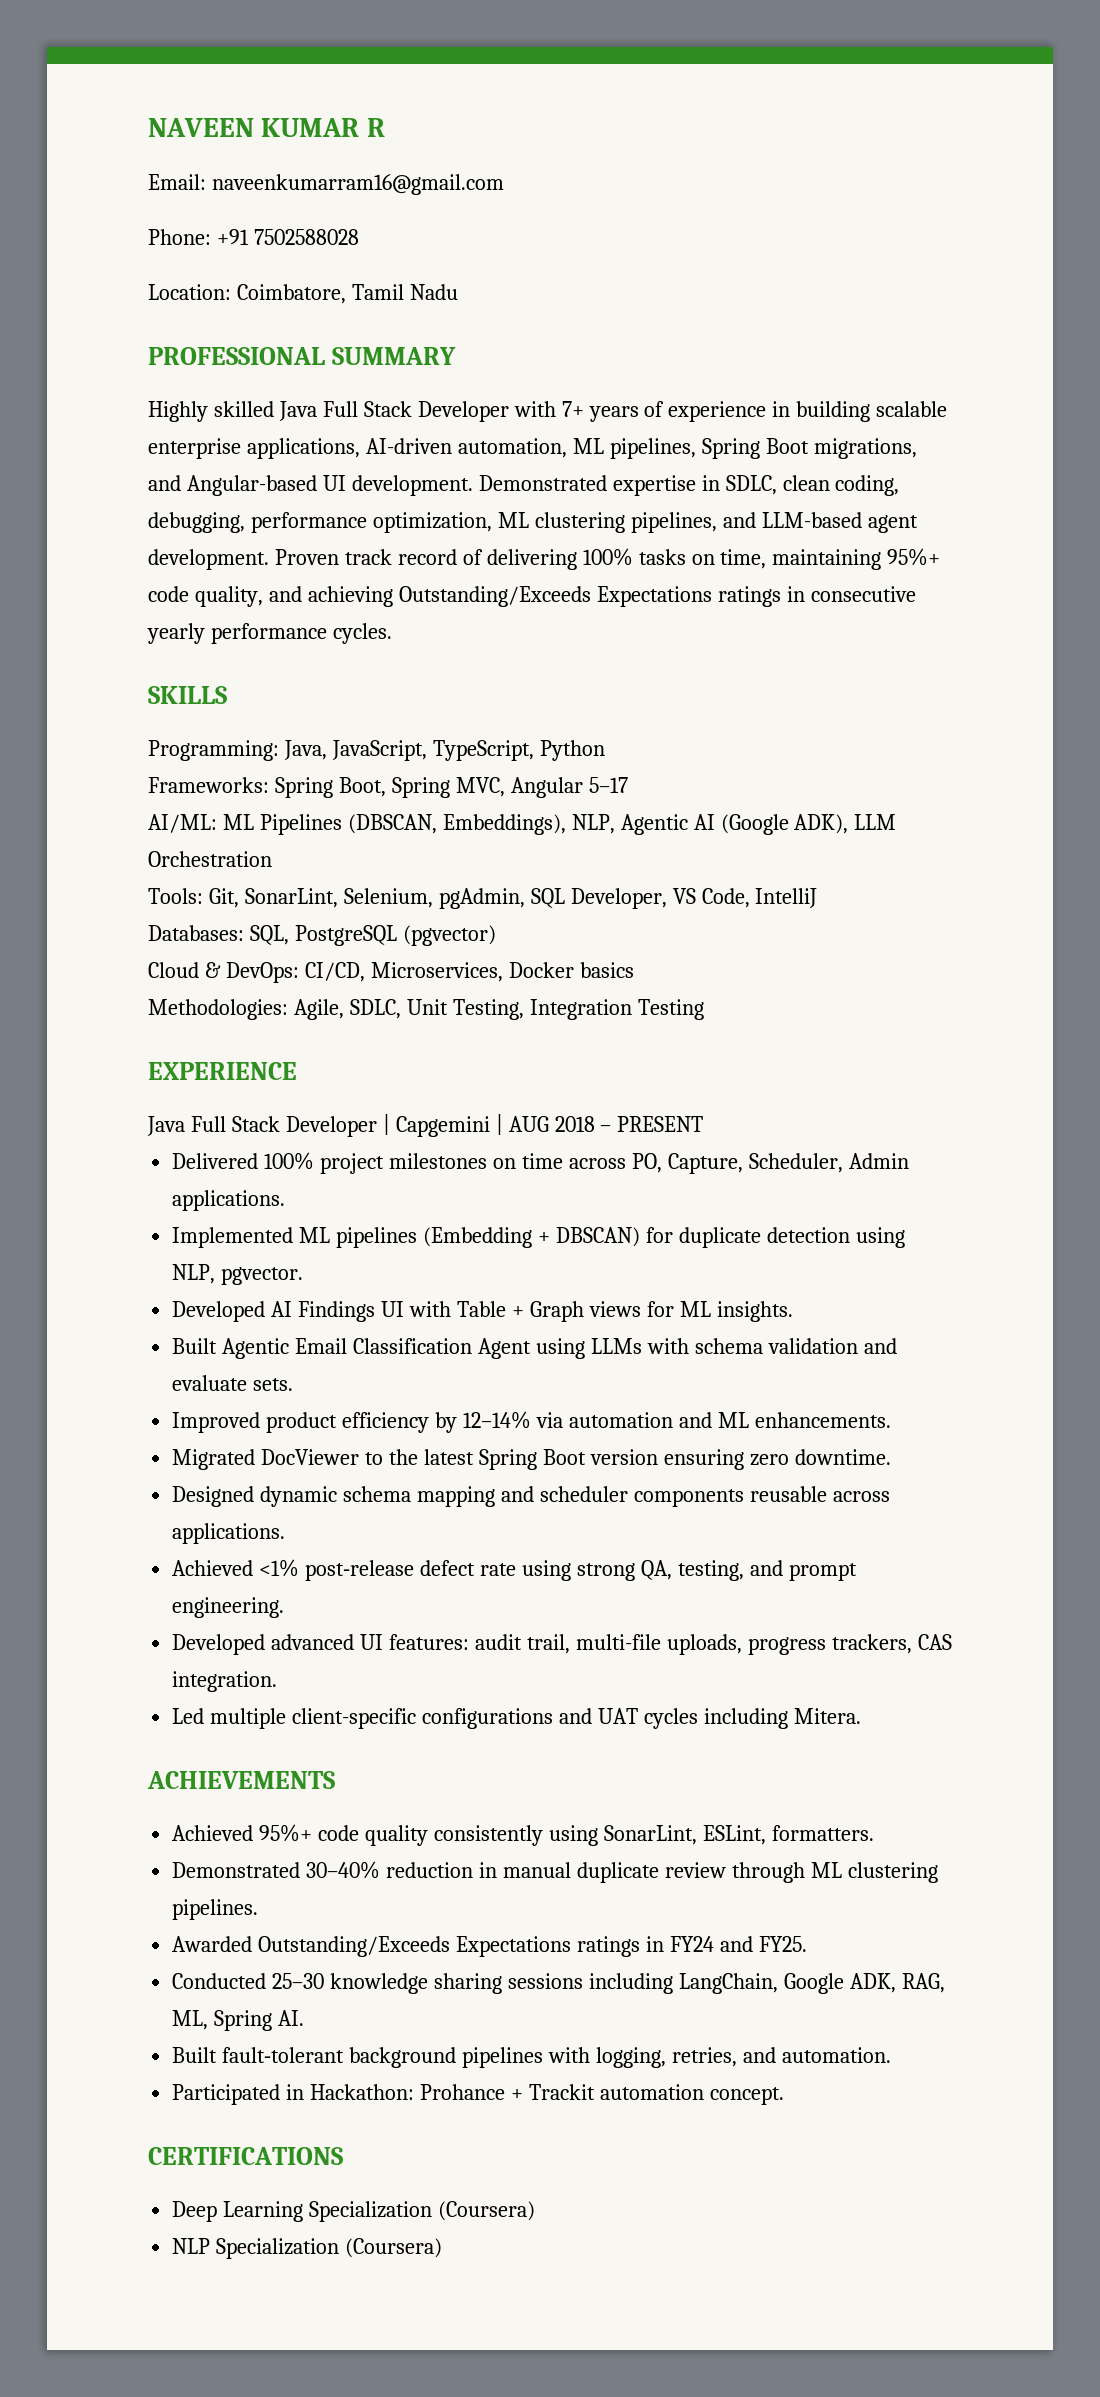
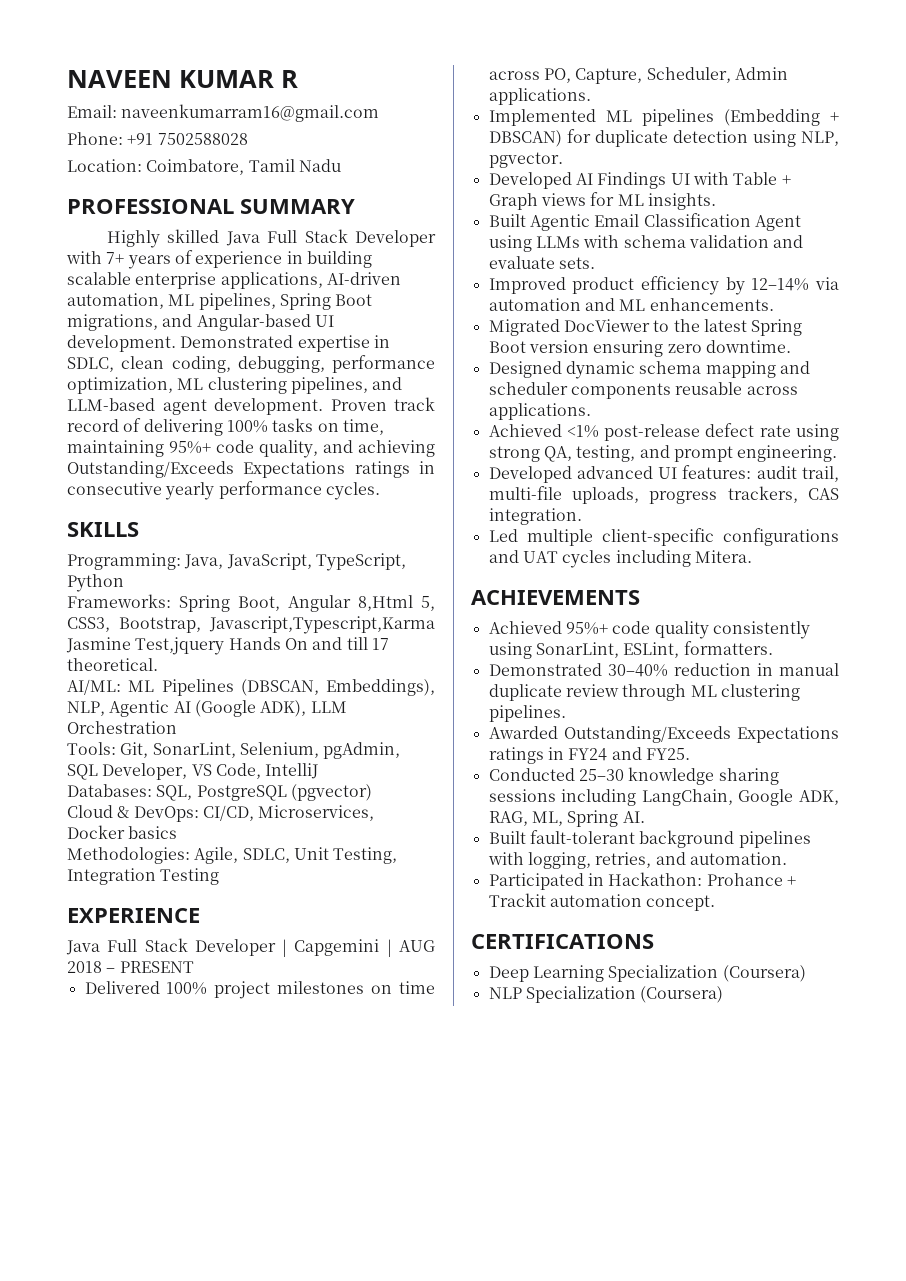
- Frameworks: Spring Boot, Spring MVC, Angular 5–17
+ Frameworks: Spring Boot, Angular 8,Html 5, CSS3, Bootstrap, Javascript,Typescript,Karma Jasmine Test,jquery Hands On and till 17 theoretical.

